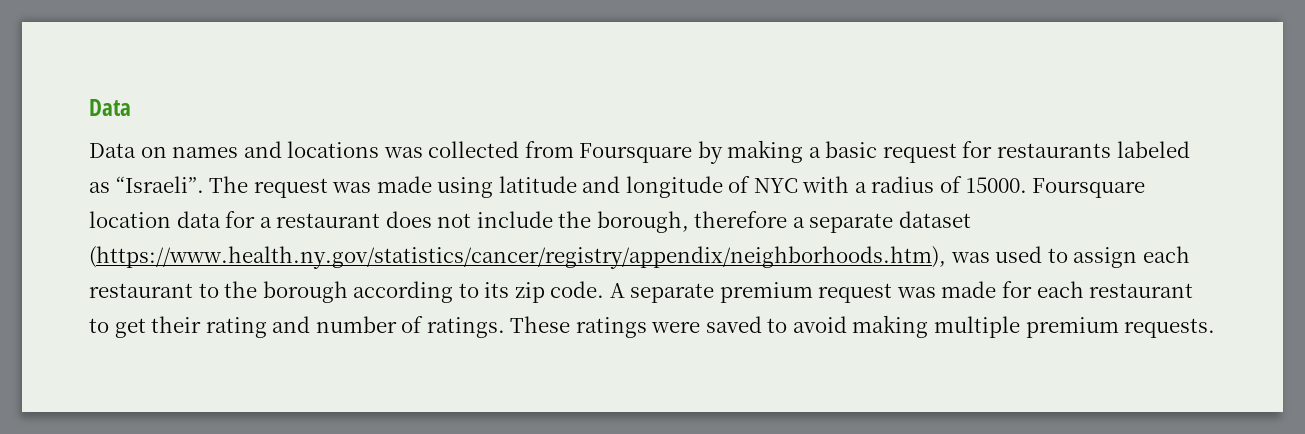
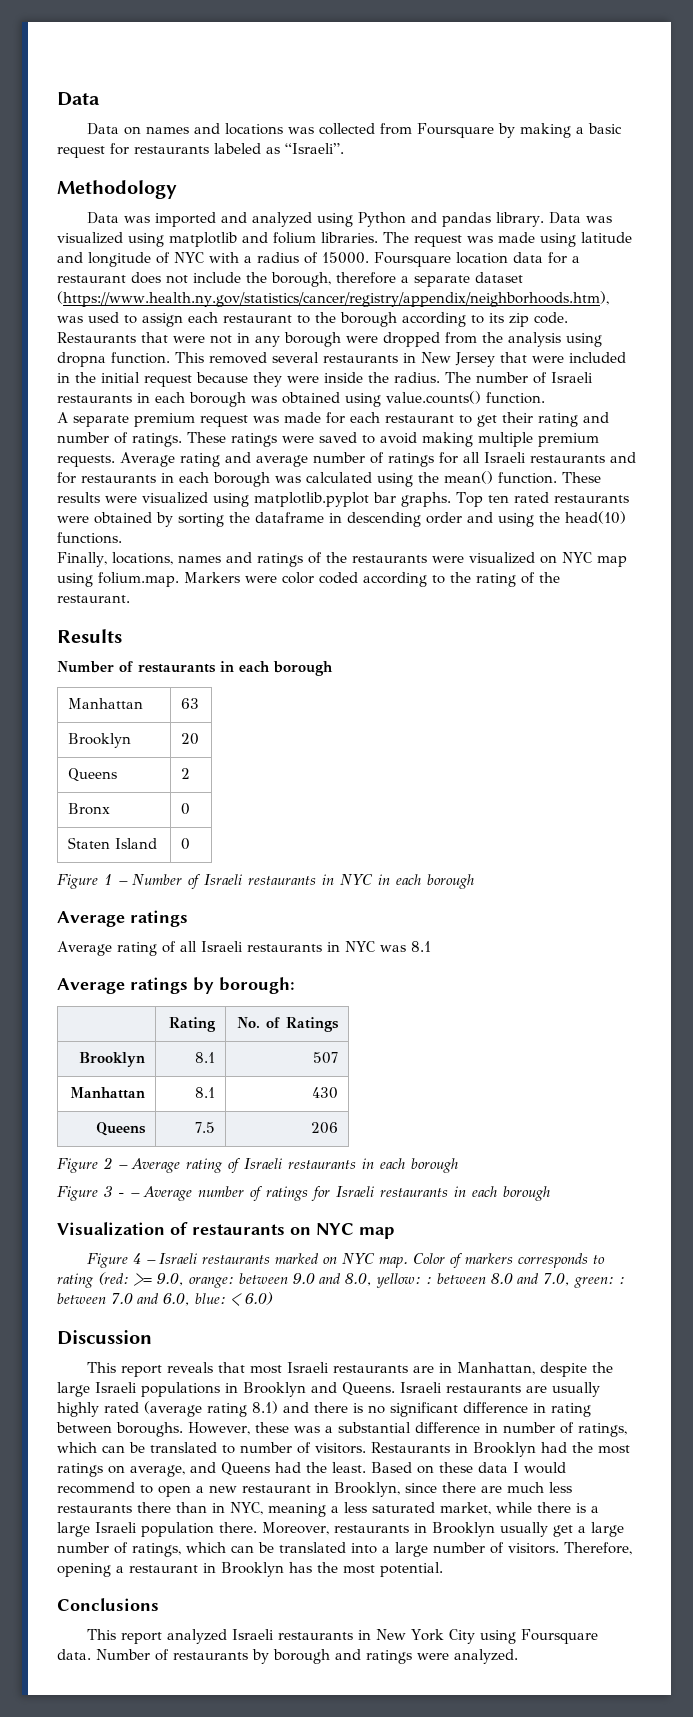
- Data on names and locations was collected from Foursquare by making a basic request for restaurants labeled as “Israeli”. The request was made using latitude and longitude of NYC with a radius of 15000.
+ Data on names and locations was collected from Foursquare by making a basic request for restaurants labeled as “Israeli”.
+ Methodology
+ Data was imported and analyzed using Python and pandas library. Data was visualized using matplotlib and folium libraries. The request was made using latitude and longitude of NYC with a radius of 15000.
- Foursquare location data for a restaurant does not include the borough, therefore a separate dataset (https://www.health.ny.gov/statistics/cancer/registry/appendix/neighborhoods.htm), was used to assign each restaurant to the borough according to its zip code. A separate premium request was made for each restaurant to get their rating and number of ratings.
+ Foursquare location data for a restaurant does not include the borough, therefore a separate dataset (https://www.health.ny.gov/statistics/cancer/registry/appendix/neighborhoods.htm), was used to assign each restaurant to the borough according to its zip code. Restaurants that were not in any borough were dropped from the analysis using dropna function. This removed several restaurants in New Jersey that were included in the initial request because they were inside the radius. The number of Israeli restaurants in each borough was obtained using value.counts() function.
+ A separate premium request was made for each restaurant to get their rating and number of ratings.
+ Average rating and average number of ratings for all Israeli restaurants and for restaurants in each borough was calculated using the mean() function. These results were visualized using matplotlib.pyplot bar graphs. Top ten rated restaurants were obtained by sorting the dataframe in descending order and using the head(10) functions.
+ Finally, locations, names and ratings of the restaurants were visualized on NYC map using folium.map. Markers were color coded according to the rating of the restaurant.
+ Results
+ Number of restaurants in each borough
+ Manhattan | 63
+ Brooklyn | 20
+ Queens | 2
+ Bronx | 0
+ Staten Island | 0
+ Figure 1 – Number of Israeli restaurants in NYC in each borough
+ Average ratings
+ Average rating of all Israeli restaurants in NYC was 8.1
+ Average ratings by borough:
+ | Rating | No. of Ratings
+ Brooklyn | 8.1 | 507
+ Manhattan | 8.1 | 430
+ Queens | 7.5 | 206
+ Figure 2 – Average rating of Israeli restaurants in each borough
+ Figure 3 - – Average number of ratings for Israeli restaurants in each borough
+ Visualization of restaurants on NYC map
+ Figure 4 – Israeli restaurants marked on NYC map. Color of markers corresponds to rating (red: >= 9.0, orange: between 9.0 and 8.0, yellow: : between 8.0 and 7.0, green: : between 7.0 and 6.0, blue: < 6.0)
+ Discussion
+ This report reveals that most Israeli restaurants are in Manhattan, despite the large Israeli populations in Brooklyn and Queens. Israeli restaurants are usually highly rated (average rating 8.1) and there is no significant difference in rating between boroughs. However, these was a substantial difference in number of ratings, which can be translated to number of visitors. Restaurants in Brooklyn had the most ratings on average, and Queens had the least. Based on these data I would recommend to open a new restaurant in Brooklyn, since there are much less restaurants there than in NYC, meaning a less saturated market, while there is a large Israeli population there. Moreover, restaurants in Brooklyn usually get a large number of ratings, which can be translated into a large number of visitors. Therefore, opening a restaurant in Brooklyn has the most potential.
+ Conclusions
+ This report analyzed Israeli restaurants in New York City using Foursquare data. Number of restaurants by borough and ratings were analyzed.

